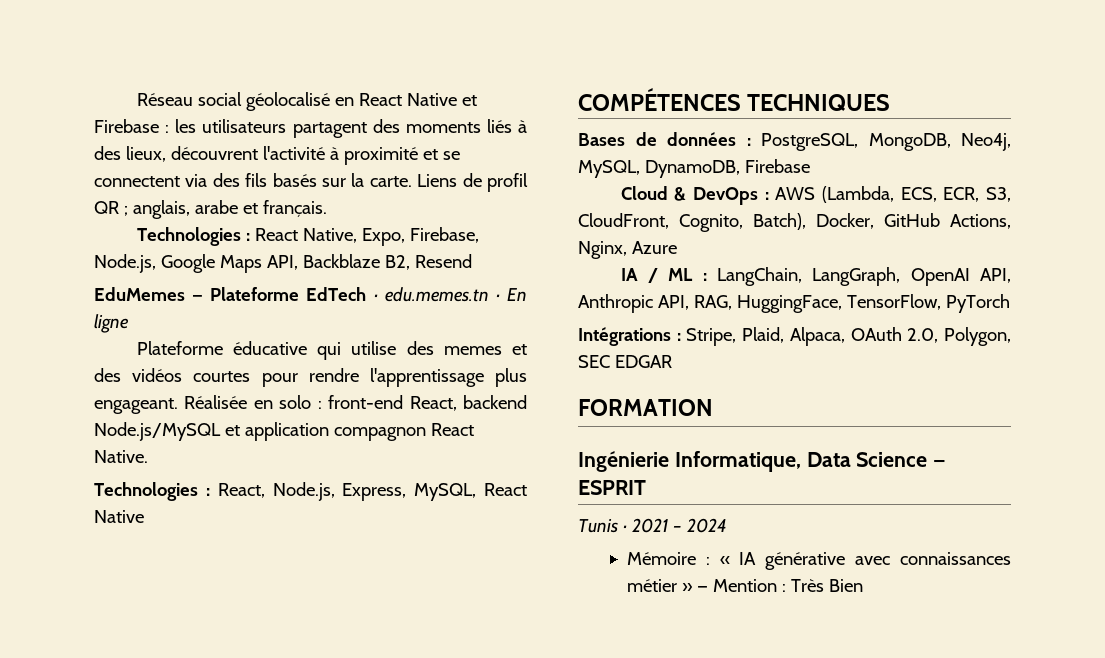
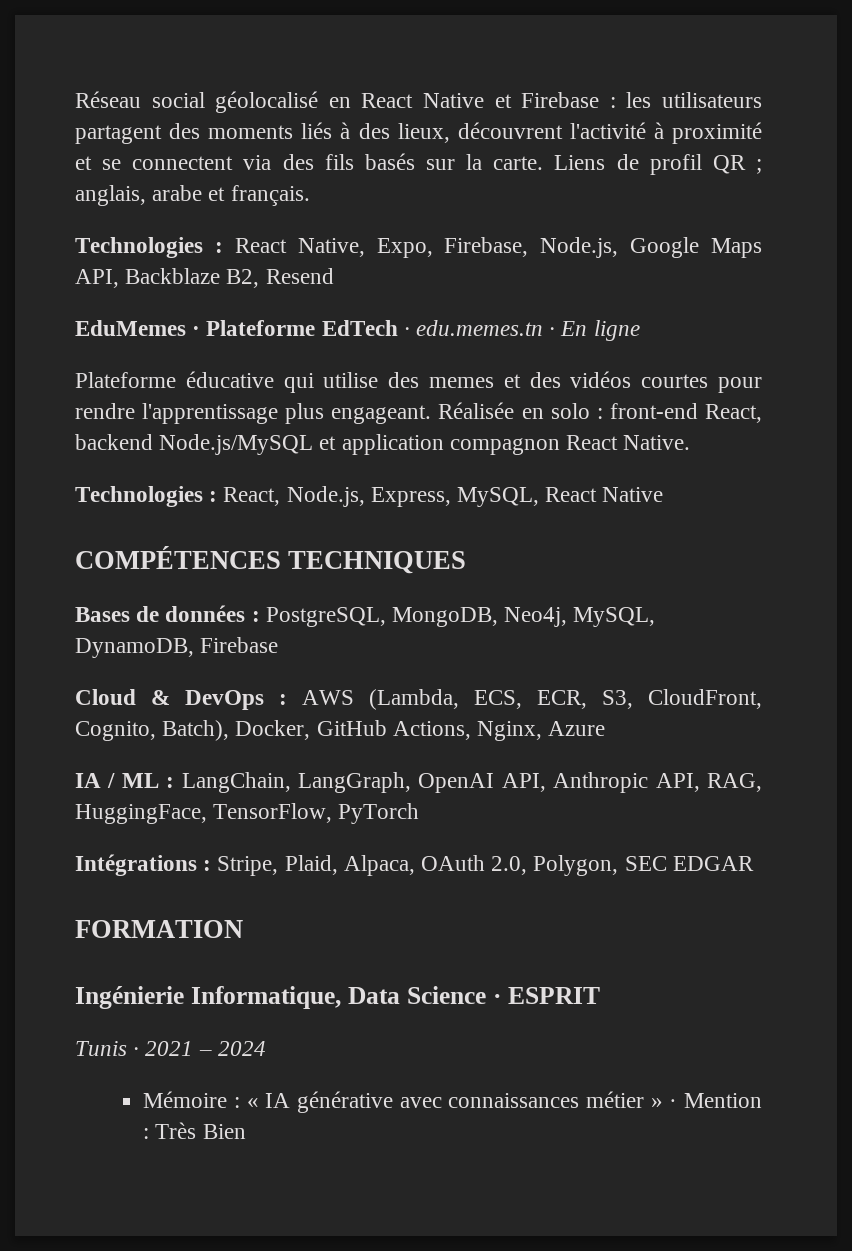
- EduMemes — Plateforme EdTech · edu.memes.tn · En ligne
+ EduMemes · Plateforme EdTech · edu.memes.tn · En ligne
- Ingénierie Informatique, Data Science — ESPRIT
+ Ingénierie Informatique, Data Science · ESPRIT
- Mémoire : « IA générative avec connaissances métier » — Mention : Très Bien
+ Mémoire : « IA générative avec connaissances métier » · Mention : Très Bien

